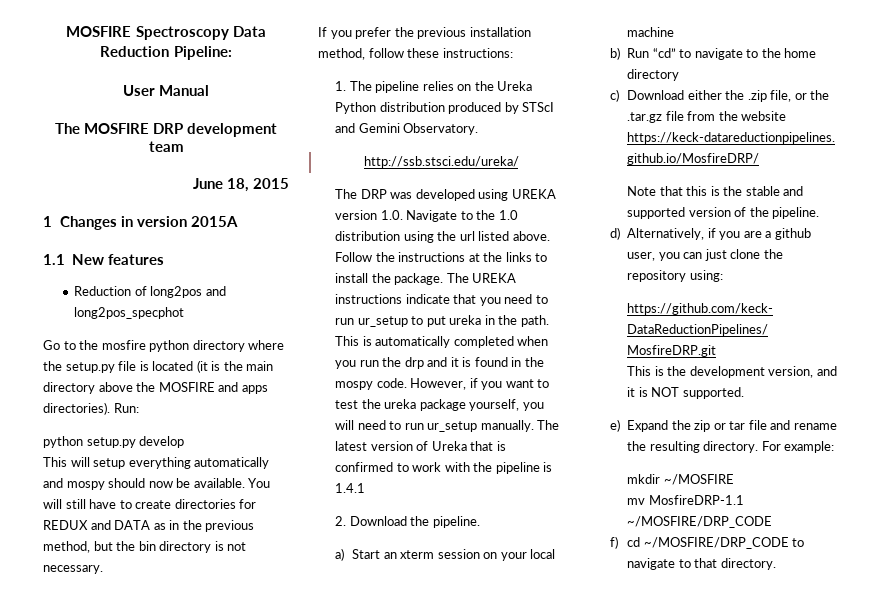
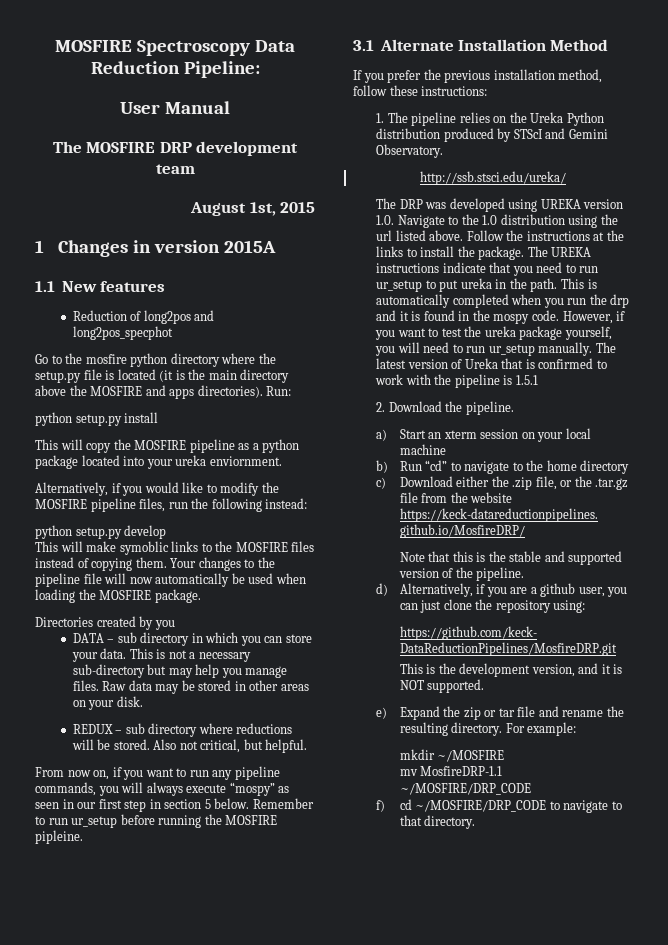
- June 18, 2015
+ August 1st, 2015
+ python setup.py install
+ This will copy the MOSFIRE pipeline as a python package located into your ureka enviornment.
+ Alternatively, if you would like to modify the MOSFIRE pipeline files, run the following instead:
- This will setup everything automatically and mospy should now be available. You will still have to create directories for REDUX and DATA as in the previous method, but the bin directory is not necessary.
+ This will make symoblic links to the MOSFIRE files instead of copying them. Your changes to the pipeline file will now automatically be used when loading the MOSFIRE package.
+ Directories created by you
+ DATA – sub directory in which you can store your data. This is not a necessary sub-directory but may help you manage files. Raw data may be stored in other areas on your disk.
+ REDUX – sub directory where reductions will be stored. Also not critical, but helpful.
+ From now on, if you want to run any pipeline commands, you will always execute “mospy” as seen in our first step in section 5 below. Remember to run ur_setup before running the MOSFIRE pipleine.
+ 3.1 Alternate Installation Method
- The latest version of Ureka that is confirmed to work with the pipeline is 1.4.1
+ The latest version of Ureka that is confirmed to work with the pipeline is 1.5.1

